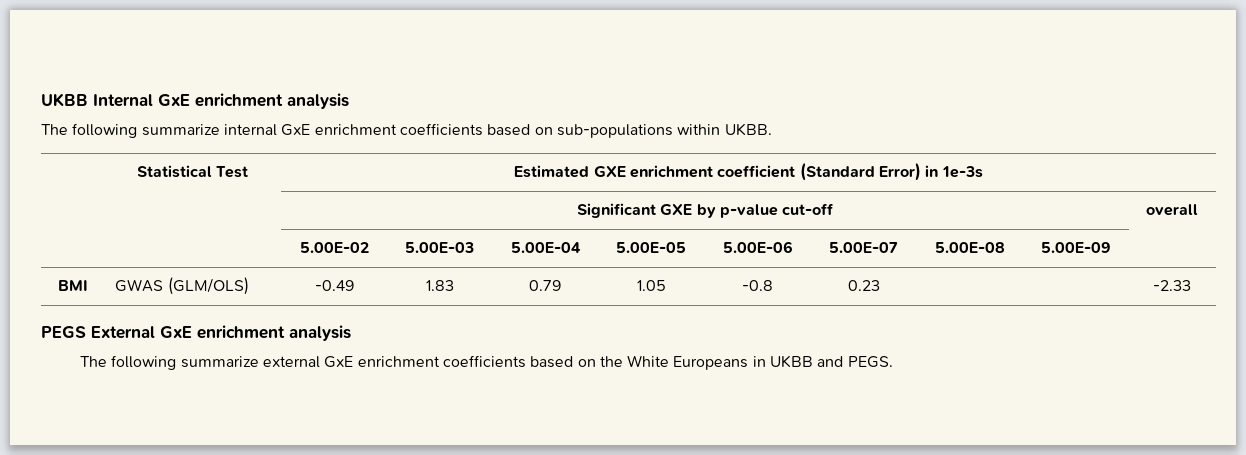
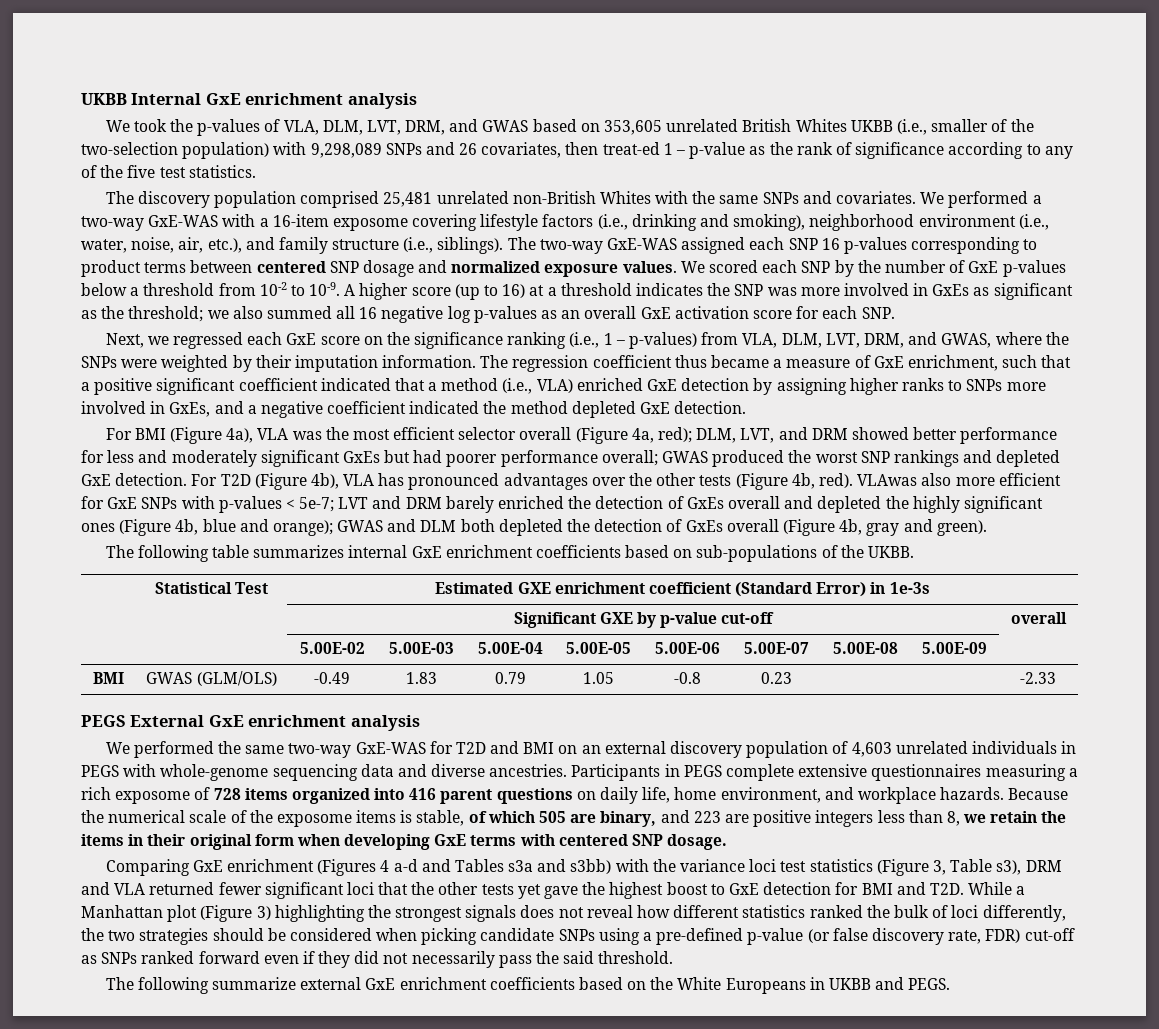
- The following summarize internal GxE enrichment coefficients based on sub-populations within UKBB.
+ We took the p-values of VLA, DLM, LVT, DRM, and GWAS based on 353,605 unrelated British Whites UKBB (i.e., smaller of the two-selection population) with 9,298,089 SNPs and 26 covariates, then treat-ed 1 – p-value as the rank of significance according to any of the five test statistics.
+ The discovery population comprised 25,481 unrelated non-British Whites with the same SNPs and covariates. We performed a two-way GxE-WAS with a 16-item exposome covering lifestyle factors (i.e., drinking and smoking), neighborhood environment (i.e., water, noise, air, etc.), and family structure (i.e., siblings). The two-way GxE-WAS assigned each SNP 16 p-values corresponding to product terms between centered SNP dosage and normalized exposure values. We scored each SNP by the number of GxE p-values below a threshold from 10-2 to 10-9. A higher score (up to 16) at a threshold indicates the SNP was more involved in GxEs as significant as the threshold; we also summed all 16 negative log p-values as an overall GxE activation score for each SNP.
+ Next, we regressed each GxE score on the significance ranking (i.e., 1 – p-values) from VLA, DLM, LVT, DRM, and GWAS, where the SNPs were weighted by their imputation information. The regression coefficient thus became a measure of GxE enrichment, such that a positive significant coefficient indicated that a method (i.e., VLA) enriched GxE detection by assigning higher ranks to SNPs more involved in GxEs, and a negative coefficient indicated the method depleted GxE detection.
+ For BMI (Figure 4a), VLA was the most efficient selector overall (Figure 4a, red); DLM, LVT, and DRM showed better performance for less and moderately significant GxEs but had poorer performance overall; GWAS produced the worst SNP rankings and depleted GxE detection. For T2D (Figure 4b), VLA has pronounced advantages over the other tests (Figure 4b, red). VLAwas also more efficient for GxE SNPs with p-values < 5e-7; LVT and DRM barely enriched the detection of GxEs overall and depleted the highly significant ones (Figure 4b, blue and orange); GWAS and DLM both depleted the detection of GxEs overall (Figure 4b, gray and green).
+ The following table summarizes internal GxE enrichment coefficients based on sub-populations of the UKBB.
+ We performed the same two-way GxE-WAS for T2D and BMI on an external discovery population of 4,603 unrelated individuals in PEGS with whole-genome sequencing data and diverse ancestries. Participants in PEGS complete extensive questionnaires measuring a rich exposome of 728 items organized into 416 parent questions on daily life, home environment, and workplace hazards. Because the numerical scale of the exposome items is stable, of which 505 are binary, and 223 are positive integers less than 8, we retain the items in their original form when developing GxE terms with centered SNP dosage.
+ Comparing GxE enrichment (Figures 4 a-d and Tables s3a and s3bb) with the variance loci test statistics (Figure 3, Table s3), DRM and VLA returned fewer significant loci that the other tests yet gave the highest boost to GxE detection for BMI and T2D. While a Manhattan plot (Figure 3) highlighting the strongest signals does not reveal how different statistics ranked the bulk of loci differently, the two strategies should be considered when picking candidate SNPs using a pre-defined p-value (or false discovery rate, FDR) cut-off as SNPs ranked forward even if they did not necessarily pass the said threshold.

